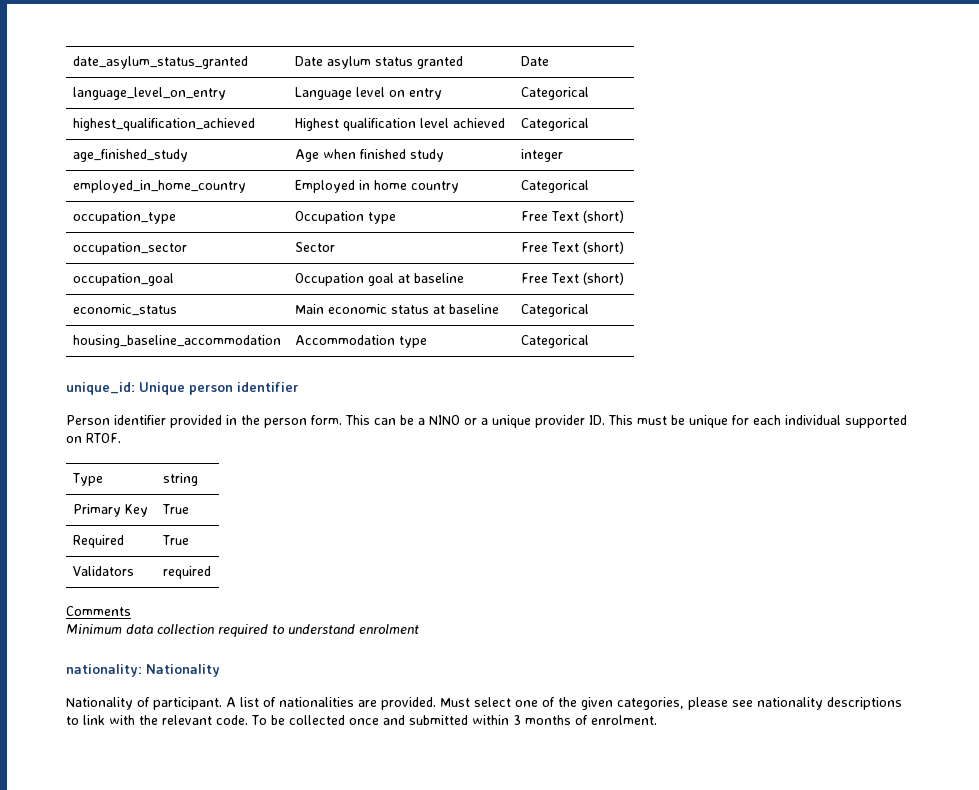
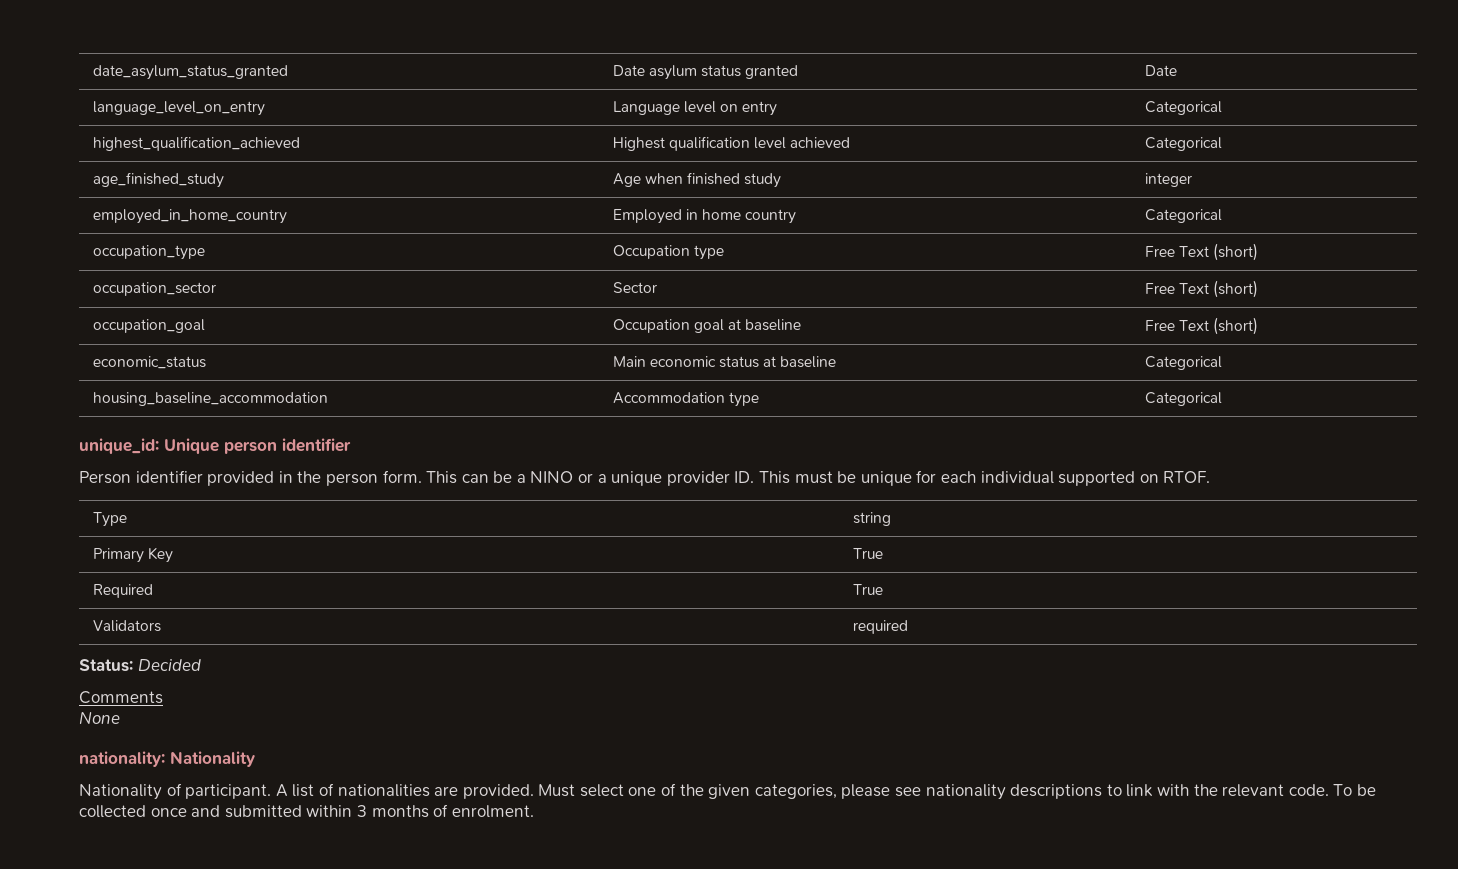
+ Status: Decided
- Minimum data collection required to understand enrolment
+ None

